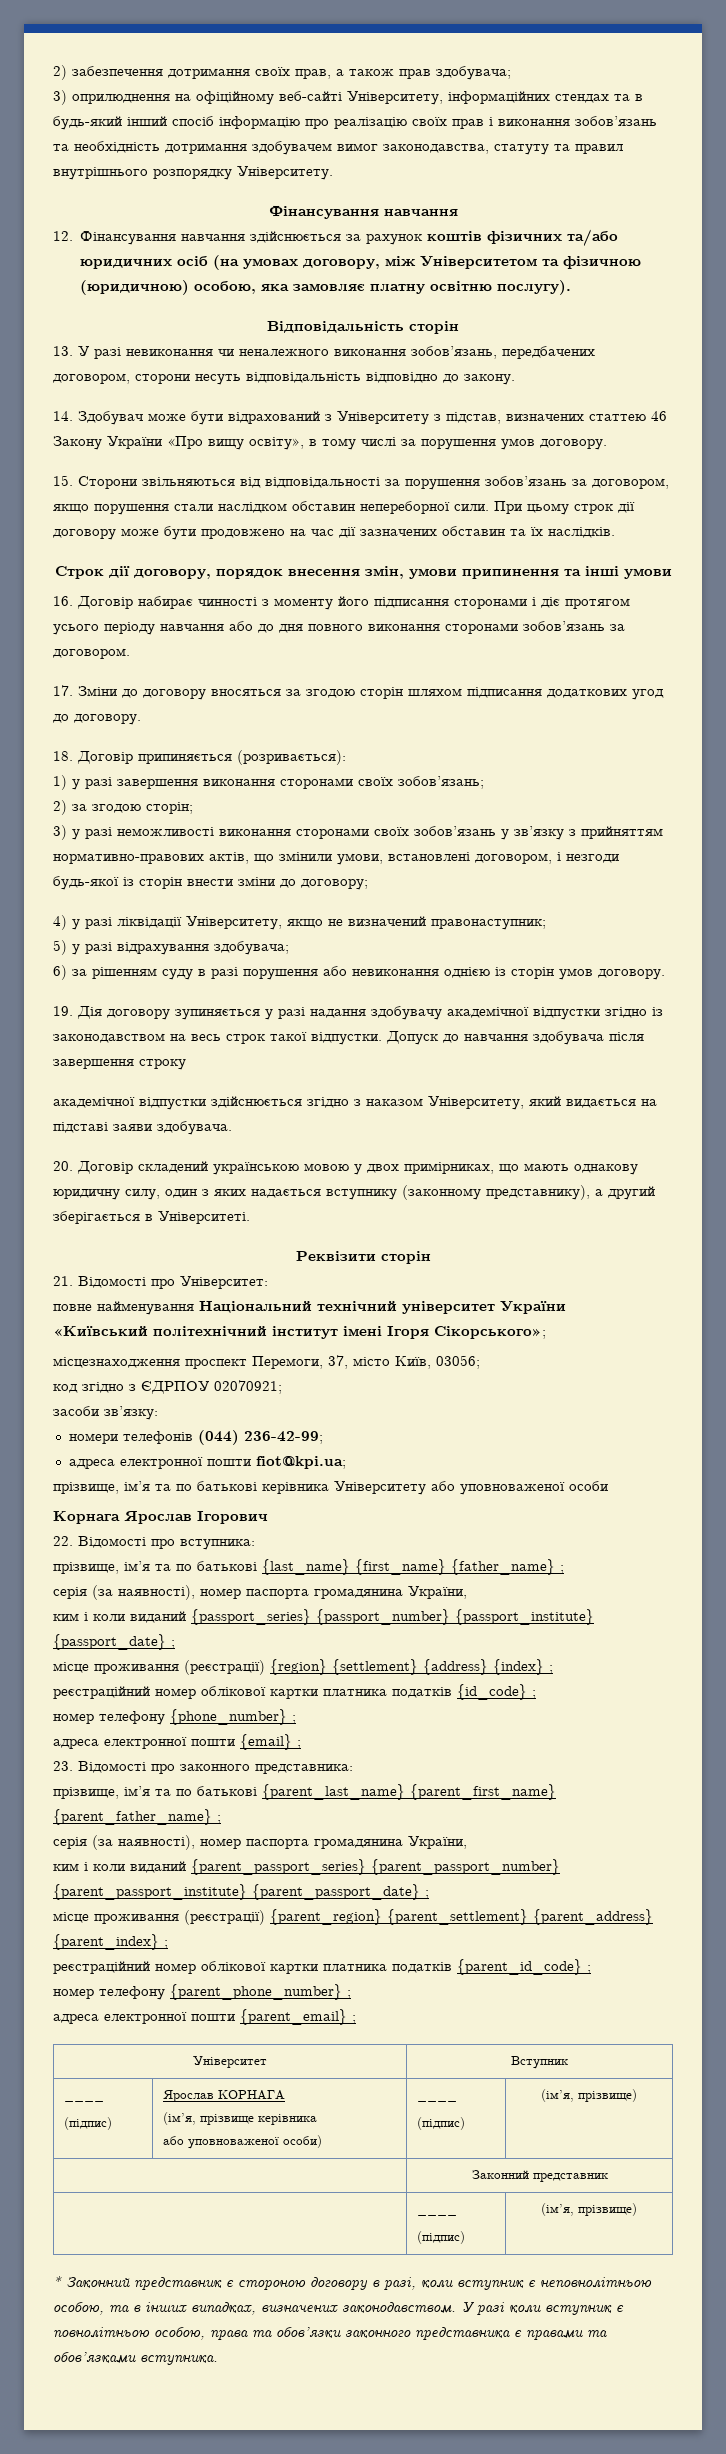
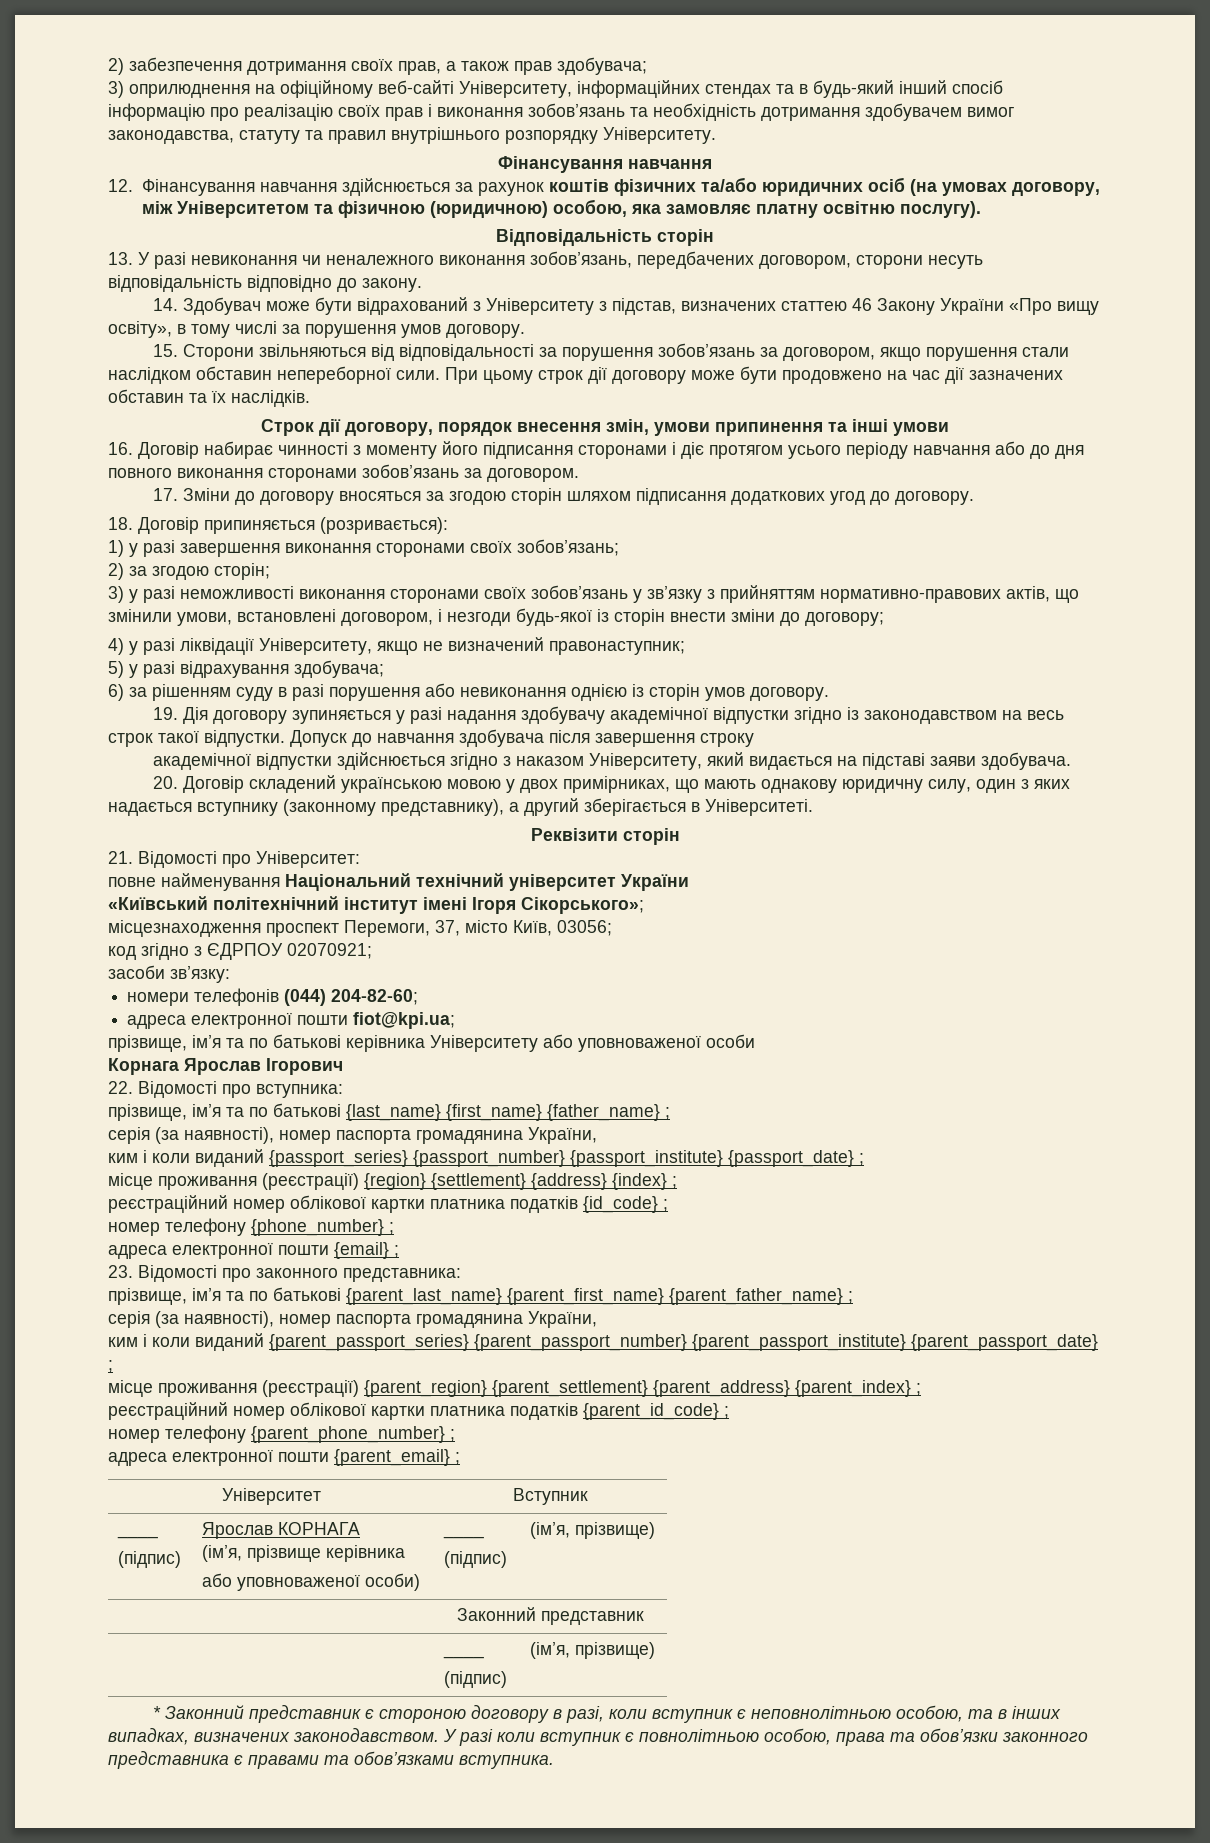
- номери телефонів (044) 236-42-99;
+ номери телефонів (044) 204-82-60;

